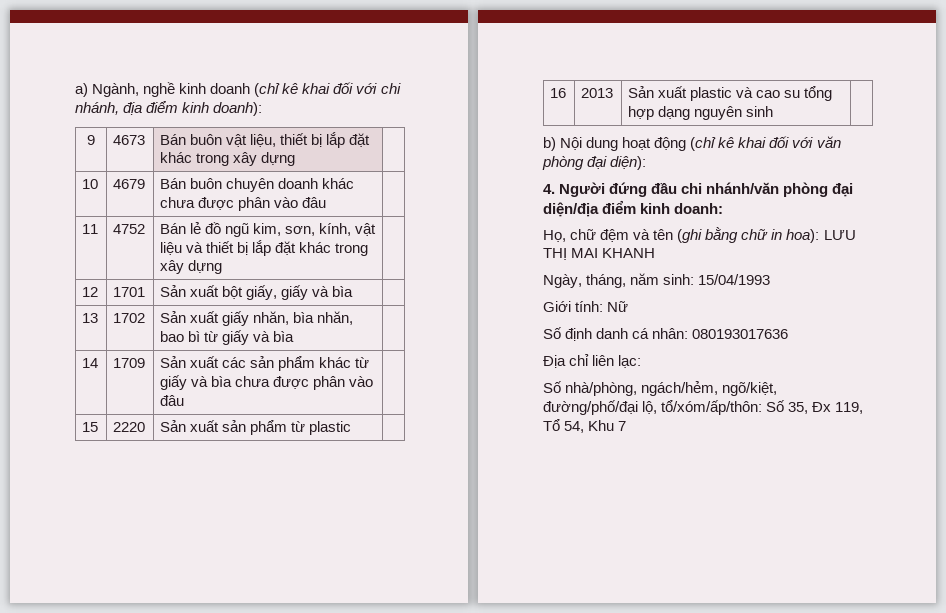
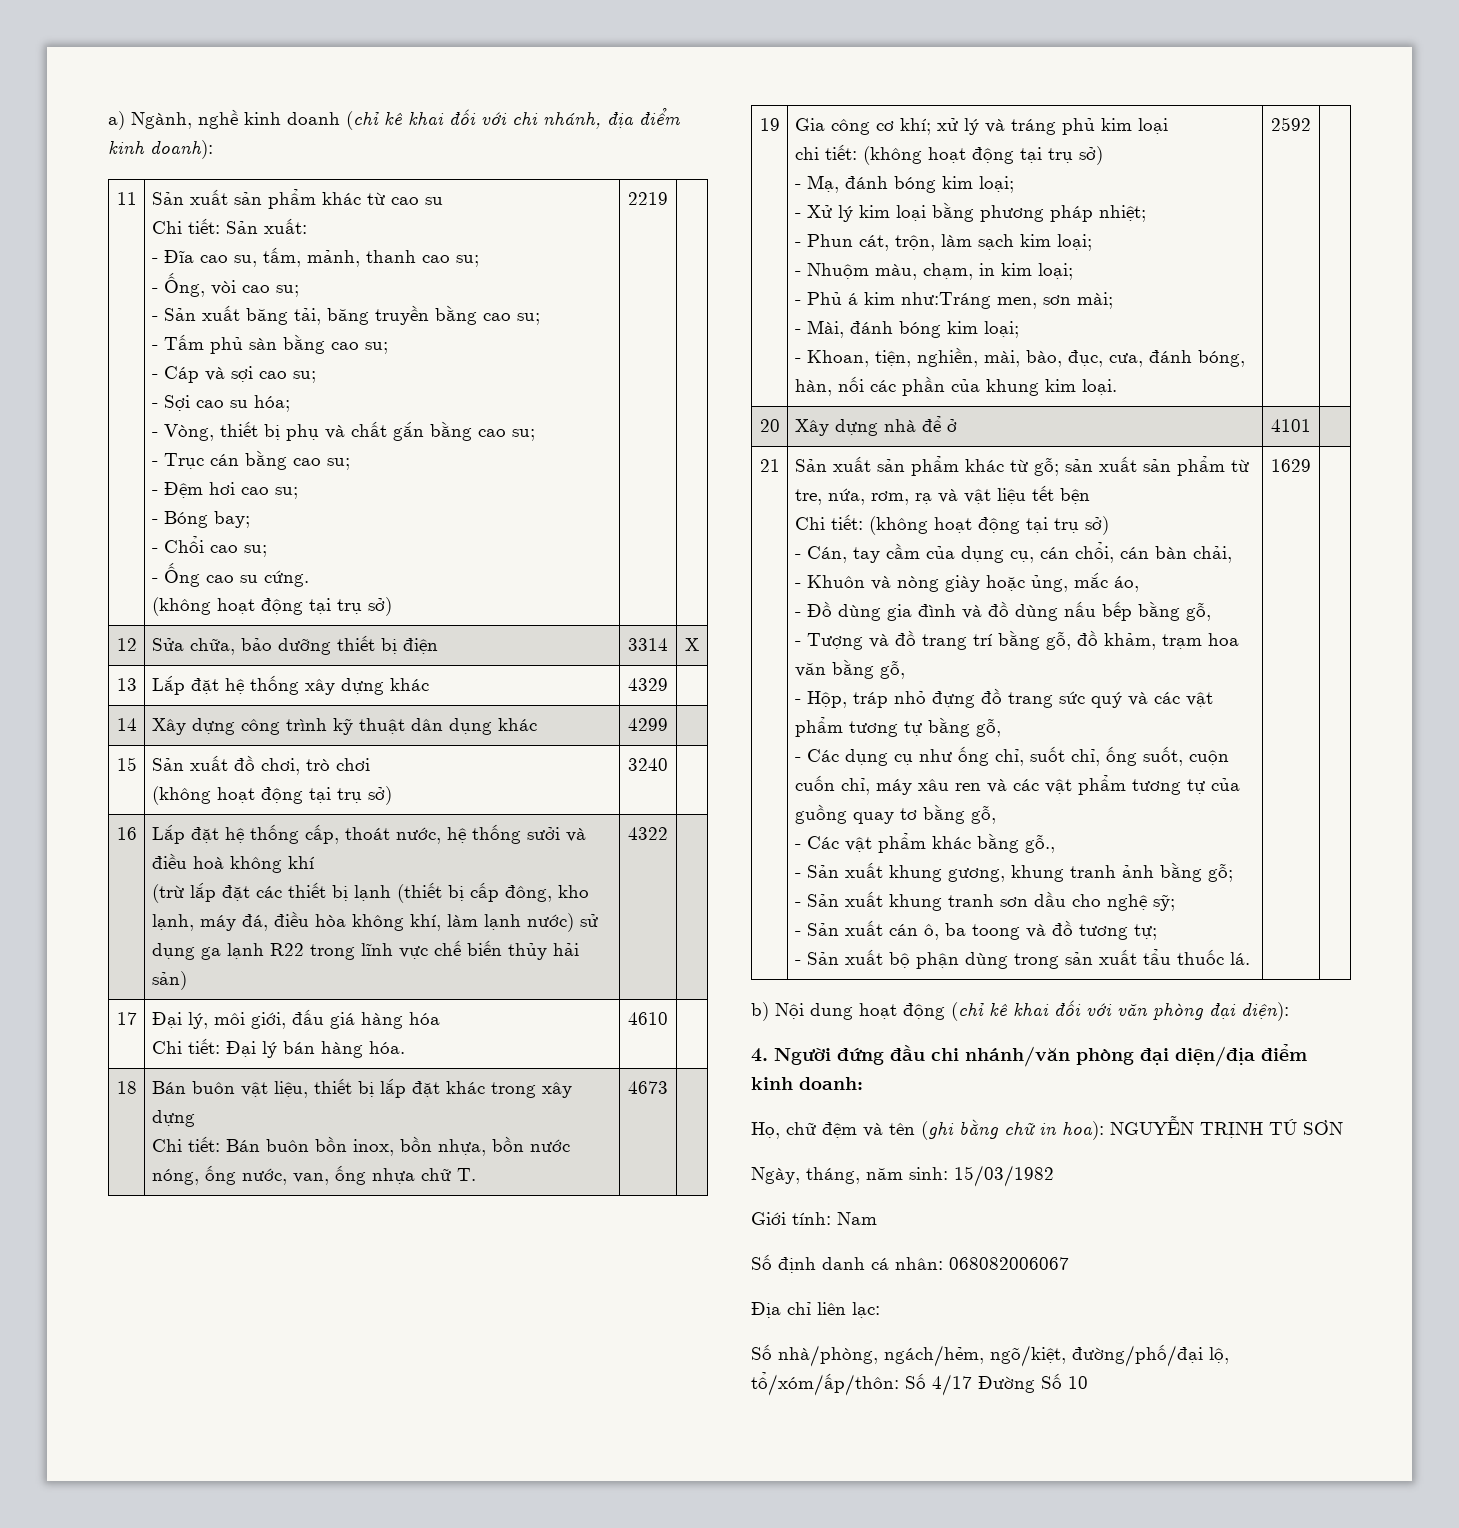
- 9 | 4673 | Bán buôn vật liệu, thiết bị lắp đặt khác trong xây dựng |
- 10 | 4679 | Bán buôn chuyên doanh khác chưa được phân vào đâu |
- 11 | 4752 | Bán lẻ đồ ngũ kim, sơn, kính, vật liệu và thiết bị lắp đặt khác trong xây dựng |
- 12 | 1701 | Sản xuất bột giấy, giấy và bìa |
- 13 | 1702 | Sản xuất giấy nhăn, bìa nhăn, bao bì từ giấy và bìa |
- 14 | 1709 | Sản xuất các sản phẩm khác từ giấy và bìa chưa được phân vào đâu |
- 15 | 2220 | Sản xuất sản phẩm từ plastic |
- 16 | 2013 | Sản xuất plastic và cao su tổng hợp dạng nguyên sinh |
+ 11 | Sản xuất sản phẩm khác từ cao su
+ Chi tiết: Sản xuất:
+ - Đĩa cao su, tấm, mảnh, thanh cao su;
+ - Ống, vòi cao su;
+ - Sản xuất băng tải, băng truyền bằng cao su;
+ - Tấm phủ sàn bằng cao su;
+ - Cáp và sợi cao su;
+ - Sợi cao su hóa;
+ - Vòng, thiết bị phụ và chất gắn bằng cao su;
+ - Trục cán bằng cao su;
+ - Đệm hơi cao su;
+ - Bóng bay;
+ - Chổi cao su;
+ - Ống cao su cứng.
+ (không hoạt động tại trụ sở) | 2219 |
+ 12 | Sửa chữa, bảo dưỡng thiết bị điện | 3314 | X
+ 13 | Lắp đặt hệ thống xây dựng khác | 4329 |
+ 14 | Xây dựng công trình kỹ thuật dân dụng khác | 4299 |
+ 15 | Sản xuất đồ chơi, trò chơi
+ (không hoạt động tại trụ sở) | 3240 |
+ 16 | Lắp đặt hệ thống cấp, thoát nước, hệ thống sưởi và điều hoà không khí
+ (trừ lắp đặt các thiết bị lạnh (thiết bị cấp đông, kho lạnh, máy đá, điều hòa không khí, làm lạnh nước) sử dụng ga lạnh R22 trong lĩnh vực chế biến thủy hải sản) | 4322 |
+ 17 | Đại lý, môi giới, đấu giá hàng hóa
+ Chi tiết: Đại lý bán hàng hóa. | 4610 |
+ 18 | Bán buôn vật liệu, thiết bị lắp đặt khác trong xây dựng
+ Chi tiết: Bán buôn bồn inox, bồn nhựa, bồn nước nóng, ống nước, van, ống nhựa chữ T. | 4673 |
+ 19 | Gia công cơ khí; xử lý và tráng phủ kim loại
+ chi tiết: (không hoạt động tại trụ sở)
+ - Mạ, đánh bóng kim loại;
+ - Xử lý kim loại bằng phương pháp nhiệt;
+ - Phun cát, trộn, làm sạch kim loại;
+ - Nhuộm màu, chạm, in kim loại;
+ - Phủ á kim như:Tráng men, sơn mài;
+ - Mài, đánh bóng kim loại;
+ - Khoan, tiện, nghiền, mài, bào, đục, cưa, đánh bóng, hàn, nối các phần của khung kim loại. | 2592 |
+ 20 | Xây dựng nhà để ở | 4101 |
+ 21 | Sản xuất sản phẩm khác từ gỗ; sản xuất sản phẩm từ tre, nứa, rơm, rạ và vật liệu tết bện
+ Chi tiết: (không hoạt động tại trụ sở)
+ - Cán, tay cầm của dụng cụ, cán chổi, cán bàn chải,
+ - Khuôn và nòng giày hoặc ủng, mắc áo,
+ - Đồ dùng gia đình và đồ dùng nấu bếp bằng gỗ,
+ - Tượng và đồ trang trí bằng gỗ, đồ khảm, trạm hoa văn bằng gỗ,
+ - Hộp, tráp nhỏ đựng đồ trang sức quý và các vật phẩm tương tự bằng gỗ,
+ - Các dụng cụ như ống chỉ, suốt chỉ, ống suốt, cuộn cuốn chỉ, máy xâu ren và các vật phẩm tương tự của guồng quay tơ bằng gỗ,
+ - Các vật phẩm khác bằng gỗ.,
+ - Sản xuất khung gương, khung tranh ảnh bằng gỗ;
+ - Sản xuất khung tranh sơn dầu cho nghệ sỹ;
+ - Sản xuất cán ô, ba toong và đồ tương tự;
+ - Sản xuất bộ phận dùng trong sản xuất tẩu thuốc lá. | 1629
- Họ, chữ đệm và tên (ghi bằng chữ in hoa): LƯU THỊ MAI KHANH
+ Họ, chữ đệm và tên (ghi bằng chữ in hoa): NGUYỄN TRỊNH TÚ SƠN
- Ngày, tháng, năm sinh: 15/04/1993
+ Ngày, tháng, năm sinh: 15/03/1982
- Giới tính: Nữ
+ Giới tính: Nam
- Số định danh cá nhân: 080193017636
+ Số định danh cá nhân: 068082006067
- Số nhà/phòng, ngách/hẻm, ngõ/kiệt, đường/phố/đại lộ, tổ/xóm/ấp/thôn: Số 35, Đx 119, Tổ 54, Khu 7
+ Số nhà/phòng, ngách/hẻm, ngõ/kiệt, đường/phố/đại lộ, tổ/xóm/ấp/thôn: Số 4/17 Đường Số 10

